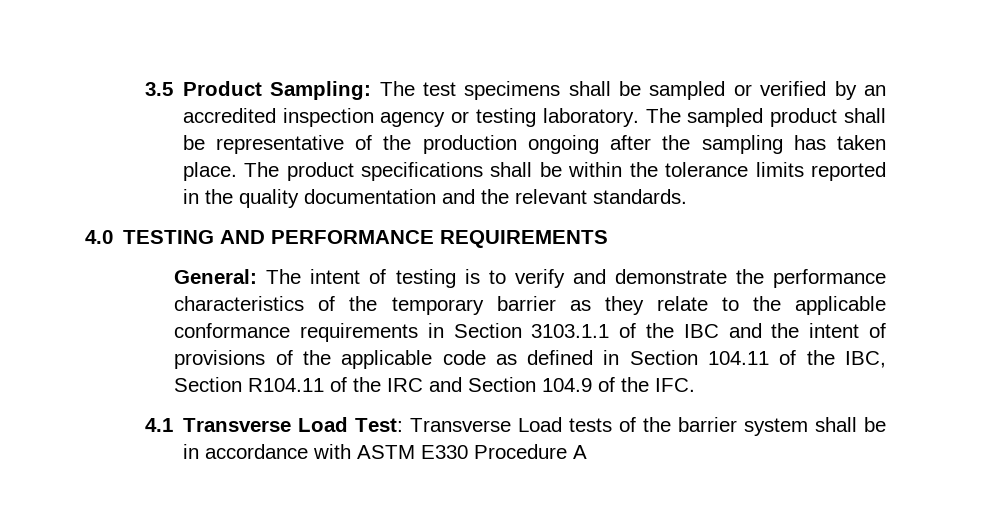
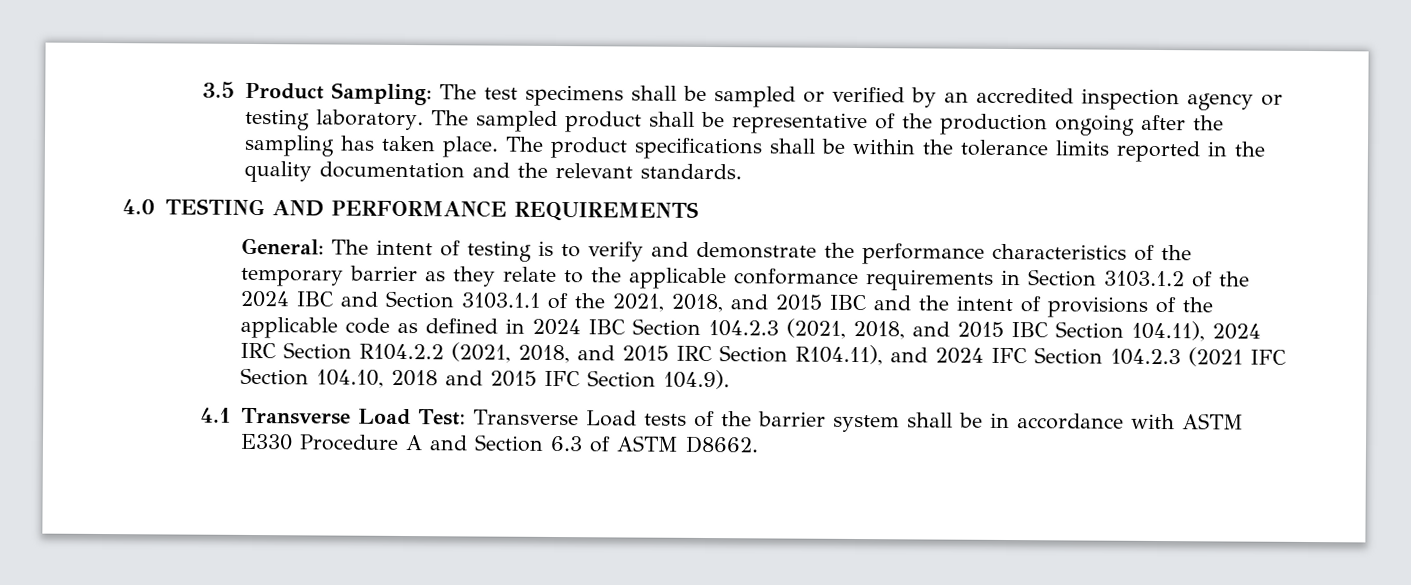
- General: The intent of testing is to verify and demonstrate the performance characteristics of the temporary barrier as they relate to the applicable conformance requirements in Section 3103.1.1 of the IBC and the intent of provisions of the applicable code as defined in Section 104.11 of the IBC, Section R104.11 of the IRC and Section 104.9 of the IFC.
+ General: The intent of testing is to verify and demonstrate the performance characteristics of the temporary barrier as they relate to the applicable conformance requirements in Section 3103.1.2 of the 2024 IBC and Section 3103.1.1 of the 2021, 2018, and 2015 IBC and the intent of provisions of the applicable code as defined in 2024 IBC Section 104.2.3 (2021, 2018, and 2015 IBC Section 104.11), 2024 IRC Section R104.2.2 (2021, 2018, and 2015 IRC Section R104.11), and 2024 IFC Section 104.2.3 (2021 IFC Section 104.10, 2018 and 2015 IFC Section 104.9).
- 4.1 Transverse Load Test: Transverse Load tests of the barrier system shall be in accordance with ASTM E330 Procedure A
+ 4.1 Transverse Load Test: Transverse Load tests of the barrier system shall be in accordance with ASTM E330 Procedure A and Section 6.3 of ASTM D8662.

